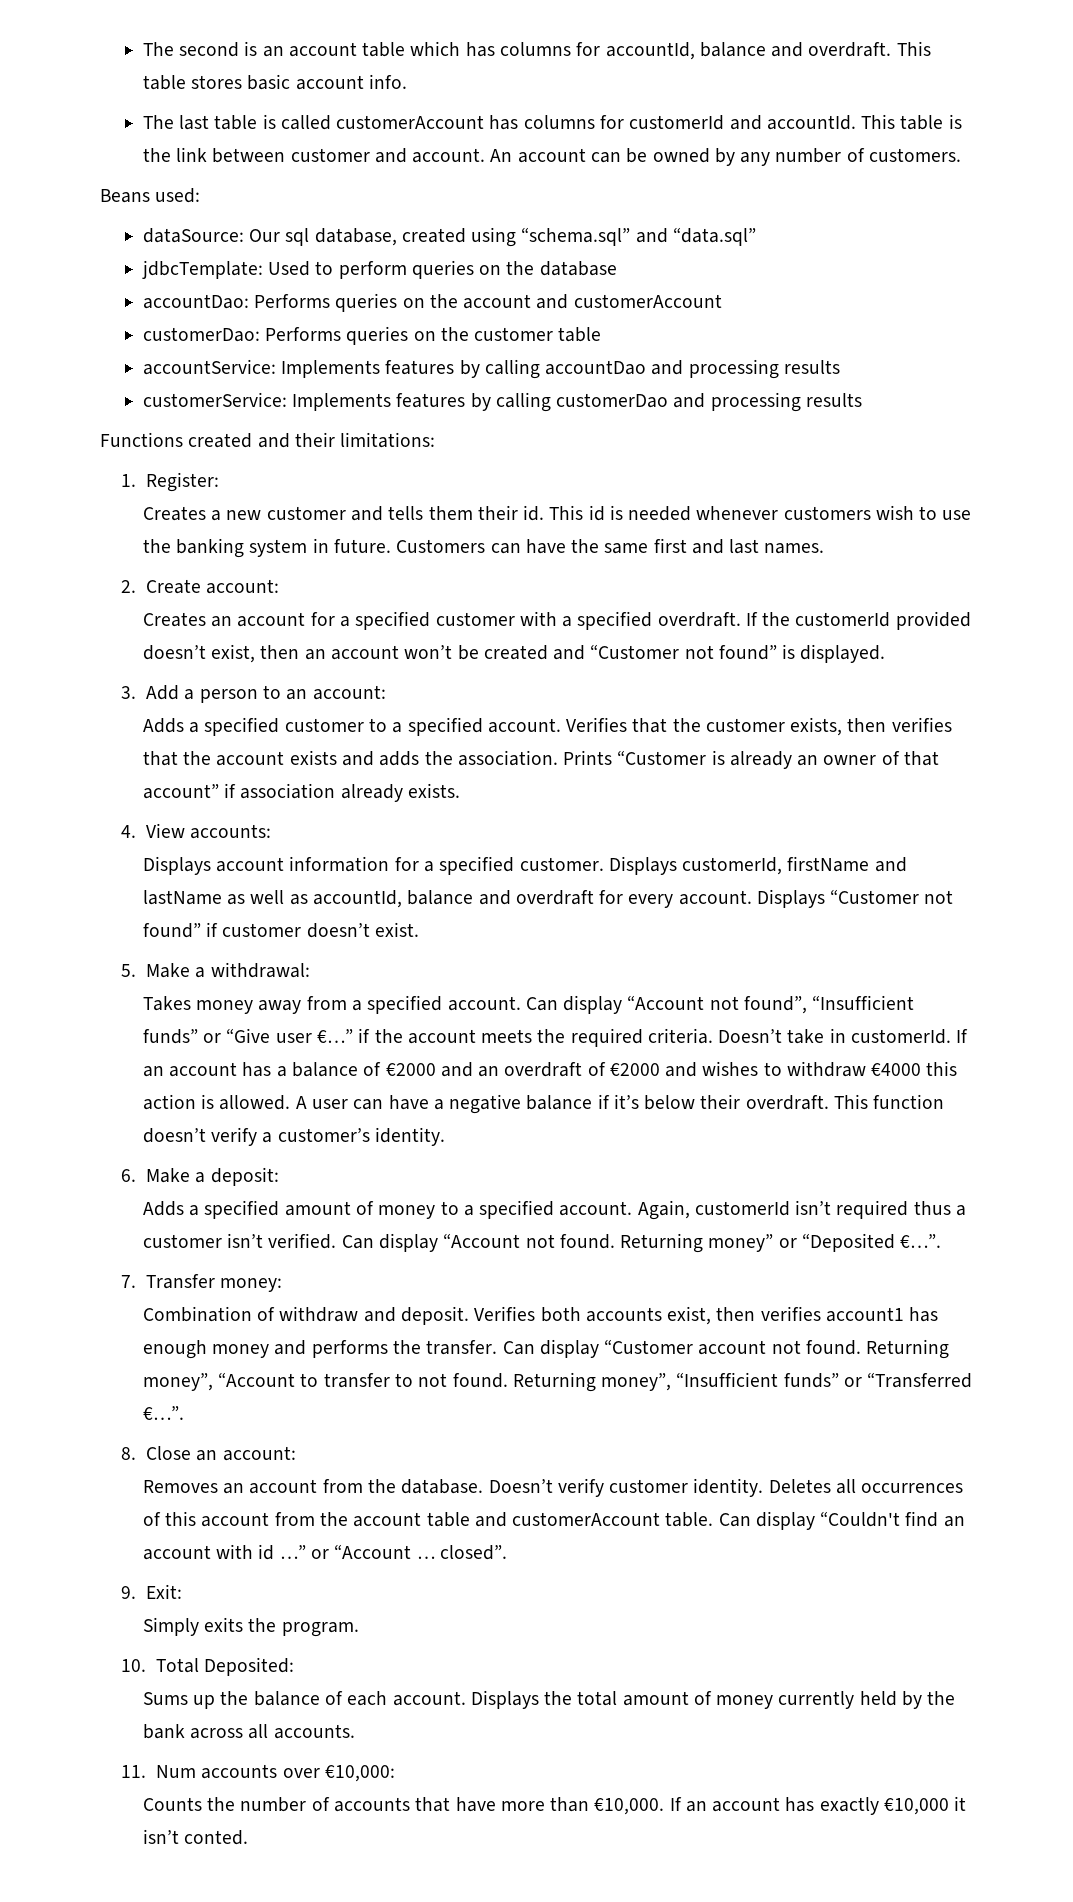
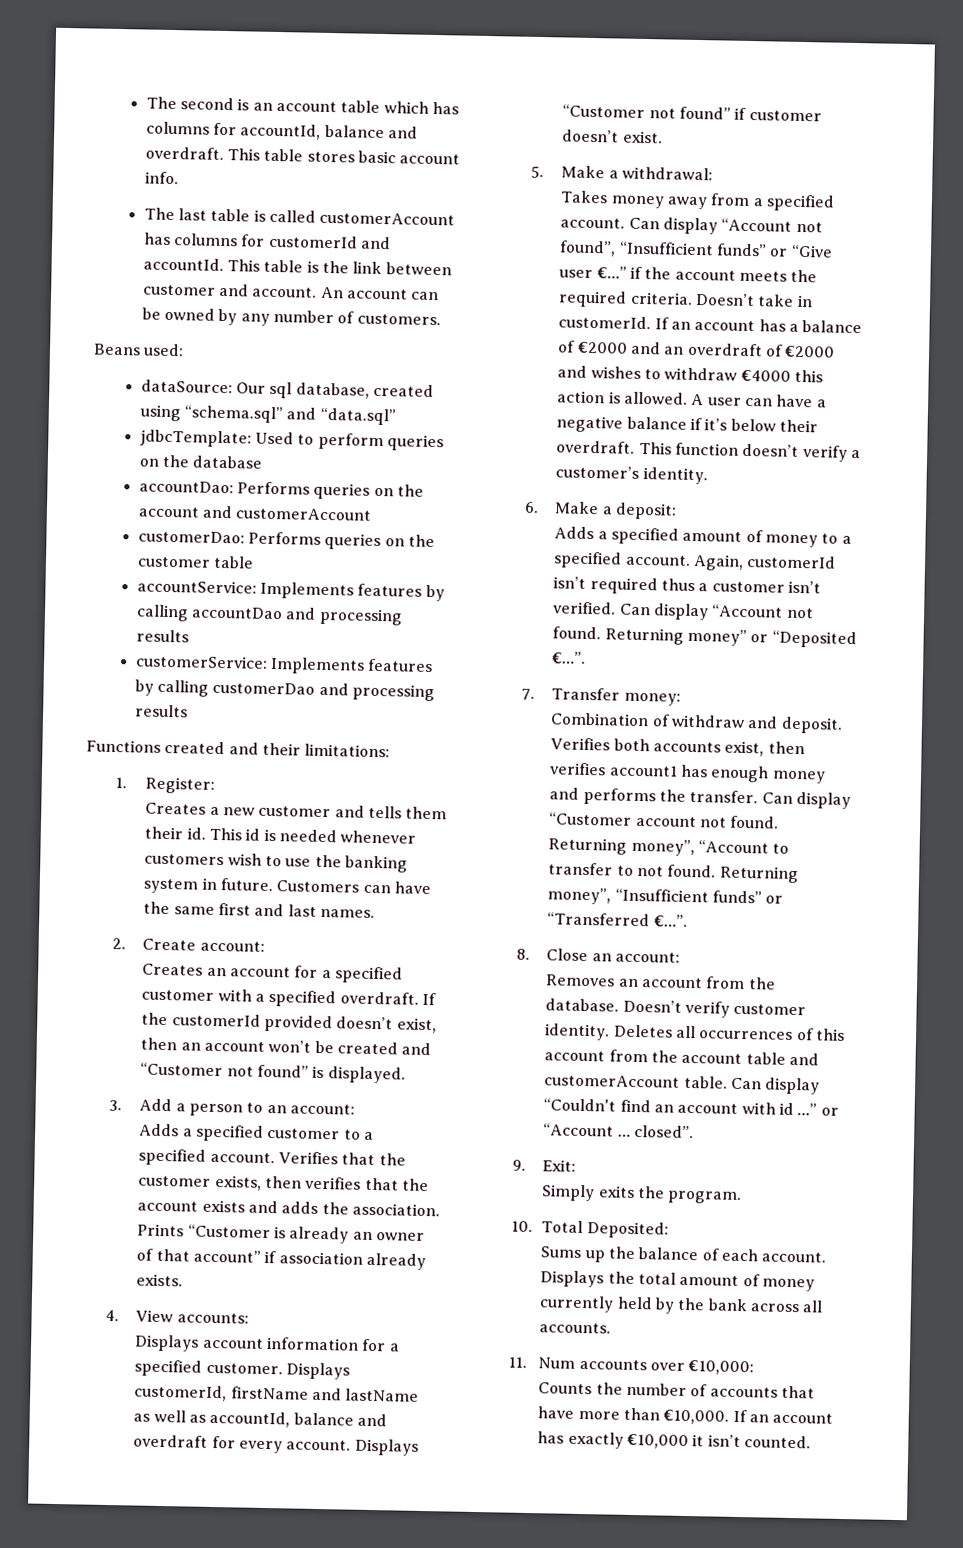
- If an account has exactly €10,000 it isn’t conted.
+ If an account has exactly €10,000 it isn’t counted.

